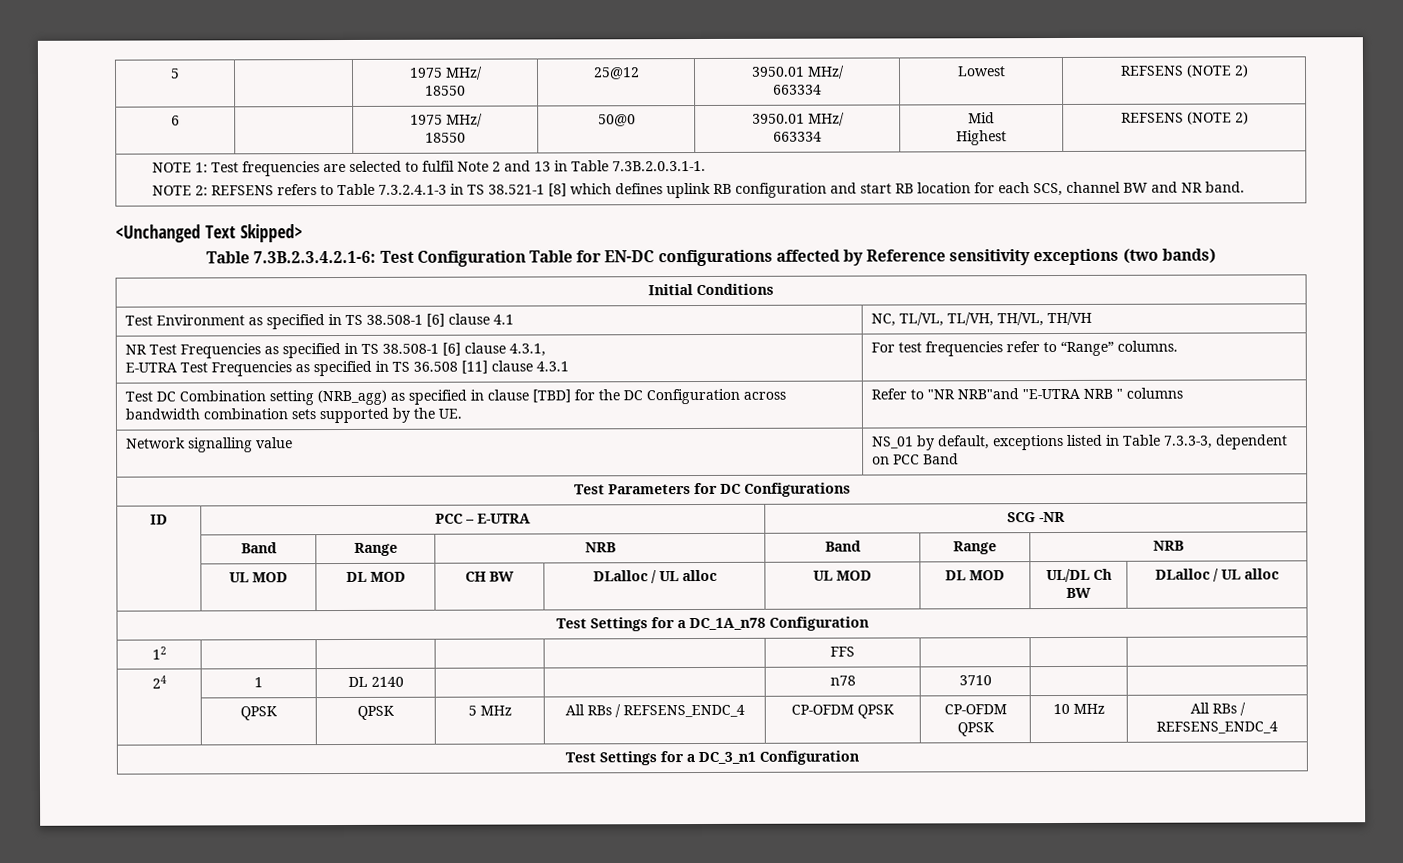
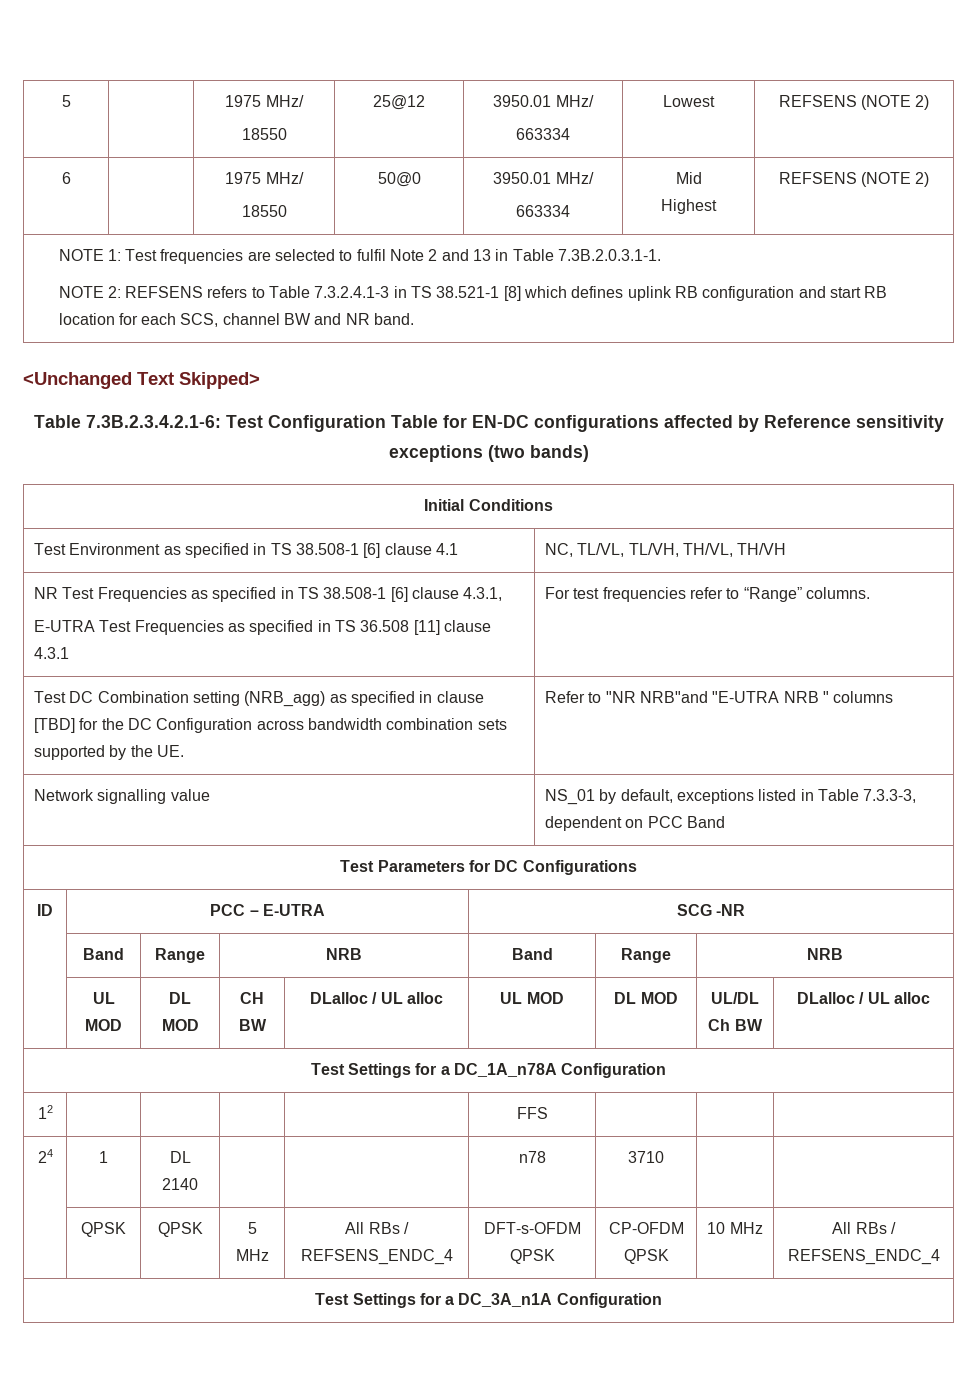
- Test Settings for a DC_1A_n78 Configuration
+ Test Settings for a DC_1A_n78A Configuration
- | QPSK | QPSK | 5 MHz | All RBs / REFSENS_ENDC_4 | CP-OFDM QPSK | CP-OFDM QPSK | 10 MHz | All RBs / REFSENS_ENDC_4
+ | QPSK | QPSK | 5 MHz | All RBs / REFSENS_ENDC_4 | DFT-s-OFDM QPSK | CP-OFDM QPSK | 10 MHz | All RBs / REFSENS_ENDC_4
- Test Settings for a DC_3_n1 Configuration
+ Test Settings for a DC_3A_n1A Configuration

